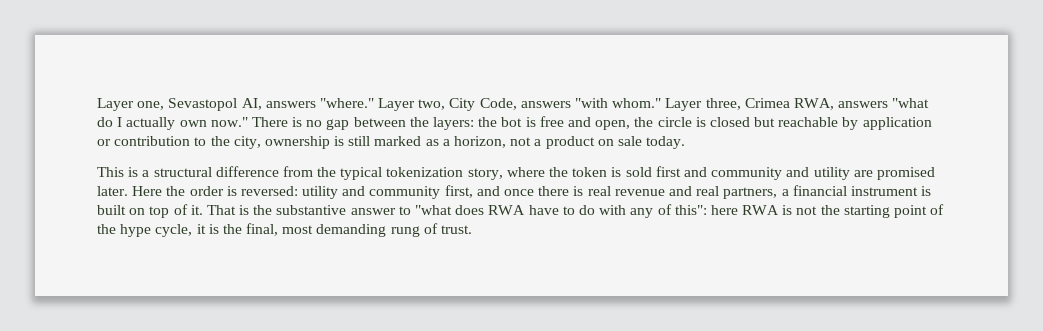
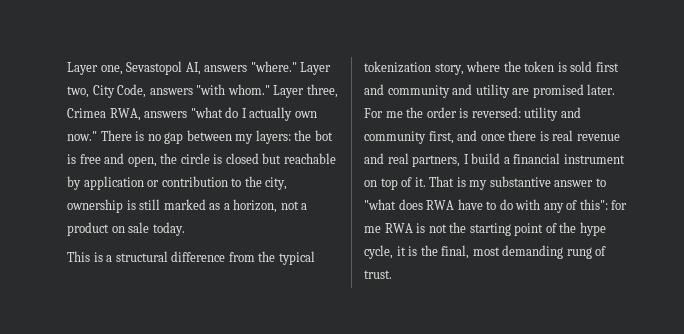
- There is no gap between the layers: the bot is free and open, the circle is closed but reachable by application or contribution to the city, ownership is still marked as a horizon, not a product on sale today.
+ There is no gap between my layers: the bot is free and open, the circle is closed but reachable by application or contribution to the city, ownership is still marked as a horizon, not a product on sale today.
- Here the order is reversed: utility and community first, and once there is real revenue and real partners, a financial instrument is built on top of it.
+ For me the order is reversed: utility and community first, and once there is real revenue and real partners, I build a financial instrument on top of it.
- That is the substantive answer to "what does RWA have to do with any of this": here RWA is not the starting point of the hype cycle, it is the final, most demanding rung of trust.
+ That is my substantive answer to "what does RWA have to do with any of this": for me RWA is not the starting point of the hype cycle, it is the final, most demanding rung of trust.

